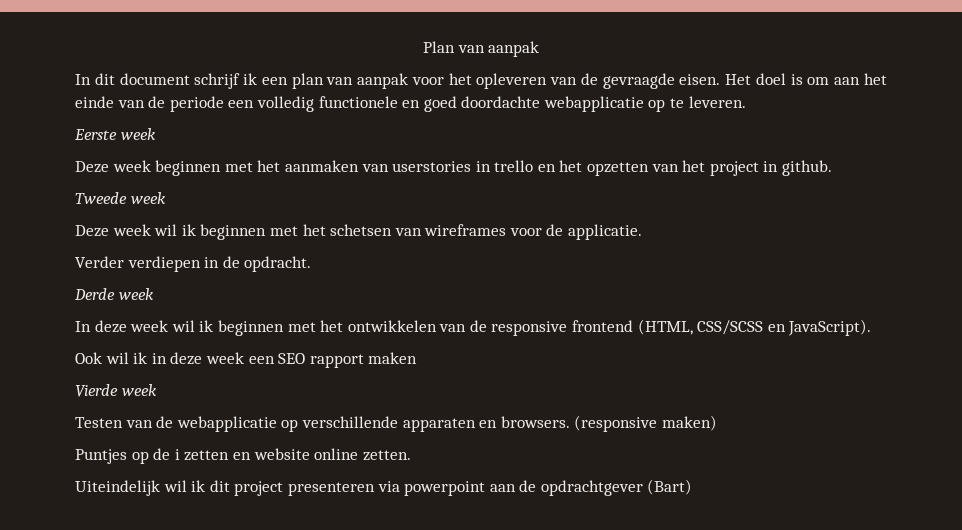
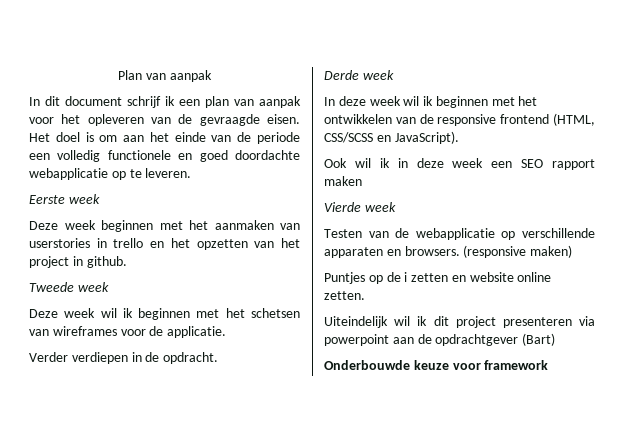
+ Onderbouwde keuze voor framework

